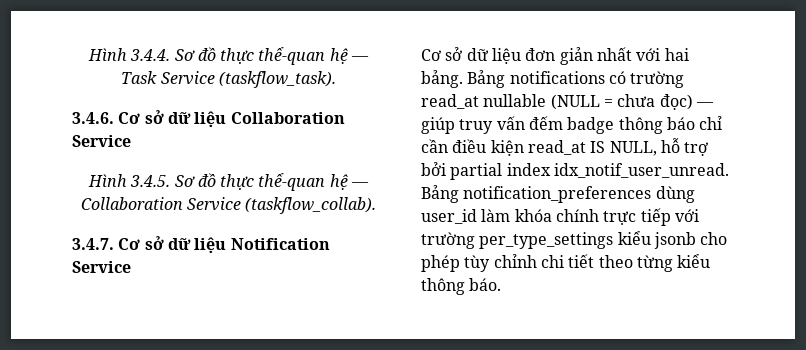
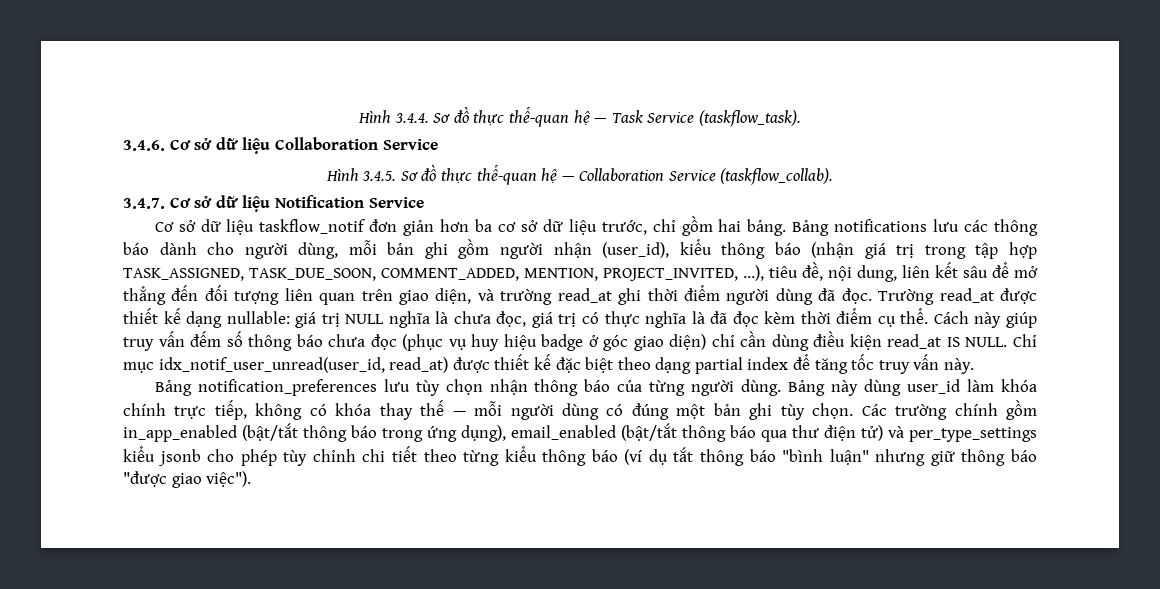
- Cơ sở dữ liệu đơn giản nhất với hai bảng. Bảng notifications có trường read_at nullable (NULL = chưa đọc) — giúp truy vấn đếm badge thông báo chỉ cần điều kiện read_at IS NULL, hỗ trợ bởi partial index idx_notif_user_unread. Bảng notification_preferences dùng user_id làm khóa chính trực tiếp với trường per_type_settings kiểu jsonb cho phép tùy chỉnh chi tiết theo từng kiểu thông báo.
+ Cơ sở dữ liệu taskflow_notif đơn giản hơn ba cơ sở dữ liệu trước, chỉ gồm hai bảng. Bảng notifications lưu các thông báo dành cho người dùng, mỗi bản ghi gồm người nhận (user_id), kiểu thông báo (nhận giá trị trong tập hợp TASK_ASSIGNED, TASK_DUE_SOON, COMMENT_ADDED, MENTION, PROJECT_INVITED, …), tiêu đề, nội dung, liên kết sâu để mở thẳng đến đối tượng liên quan trên giao diện, và trường read_at ghi thời điểm người dùng đã đọc. Trường read_at được thiết kế dạng nullable: giá trị NULL nghĩa là chưa đọc, giá trị có thực nghĩa là đã đọc kèm thời điểm cụ thể. Cách này giúp truy vấn đếm số thông báo chưa đọc (phục vụ huy hiệu badge ở góc giao diện) chỉ cần dùng điều kiện read_at IS NULL. Chỉ mục idx_notif_user_unread(user_id, read_at) được thiết kế đặc biệt theo dạng partial index để tăng tốc truy vấn này.
+ Bảng notification_preferences lưu tùy chọn nhận thông báo của từng người dùng. Bảng này dùng user_id làm khóa chính trực tiếp, không có khóa thay thế — mỗi người dùng có đúng một bản ghi tùy chọn. Các trường chính gồm in_app_enabled (bật/tắt thông báo trong ứng dụng), email_enabled (bật/tắt thông báo qua thư điện tử) và per_type_settings kiểu jsonb cho phép tùy chỉnh chi tiết theo từng kiểu thông báo (ví dụ tắt thông báo "bình luận" nhưng giữ thông báo "được giao việc").

